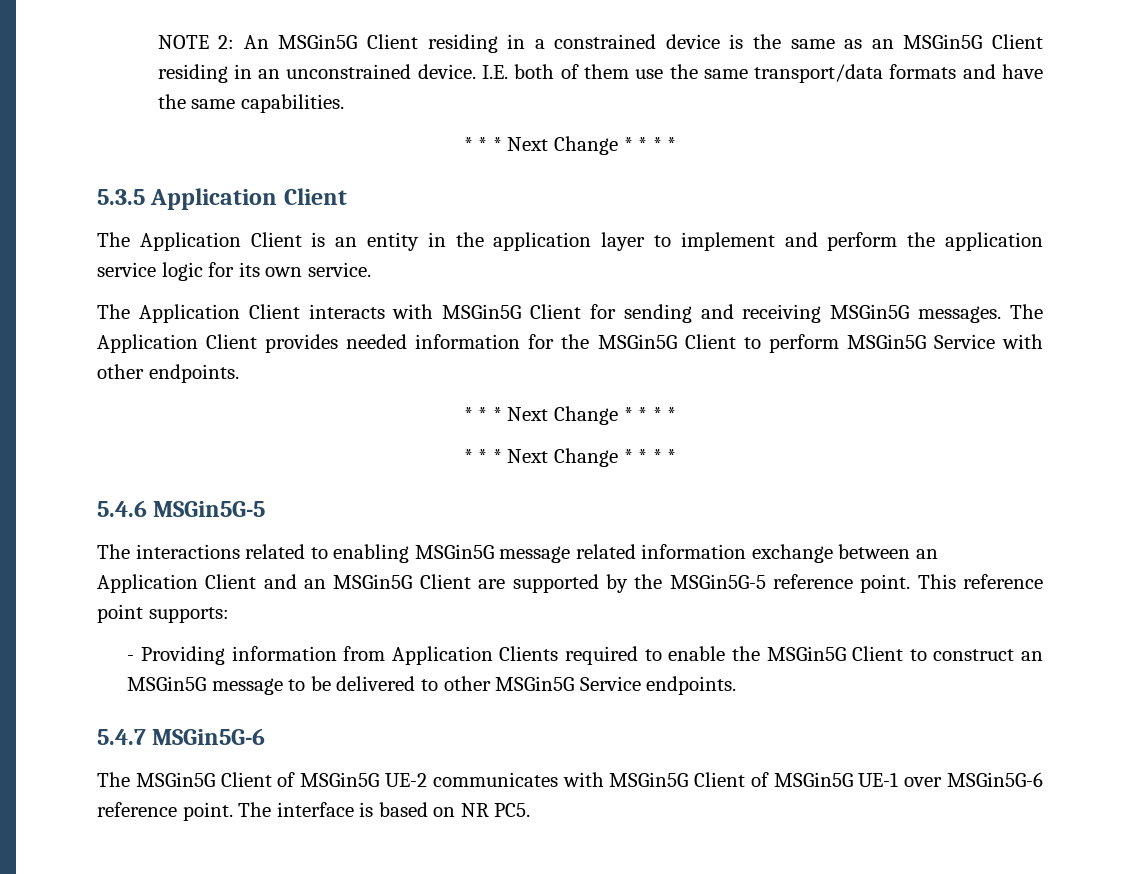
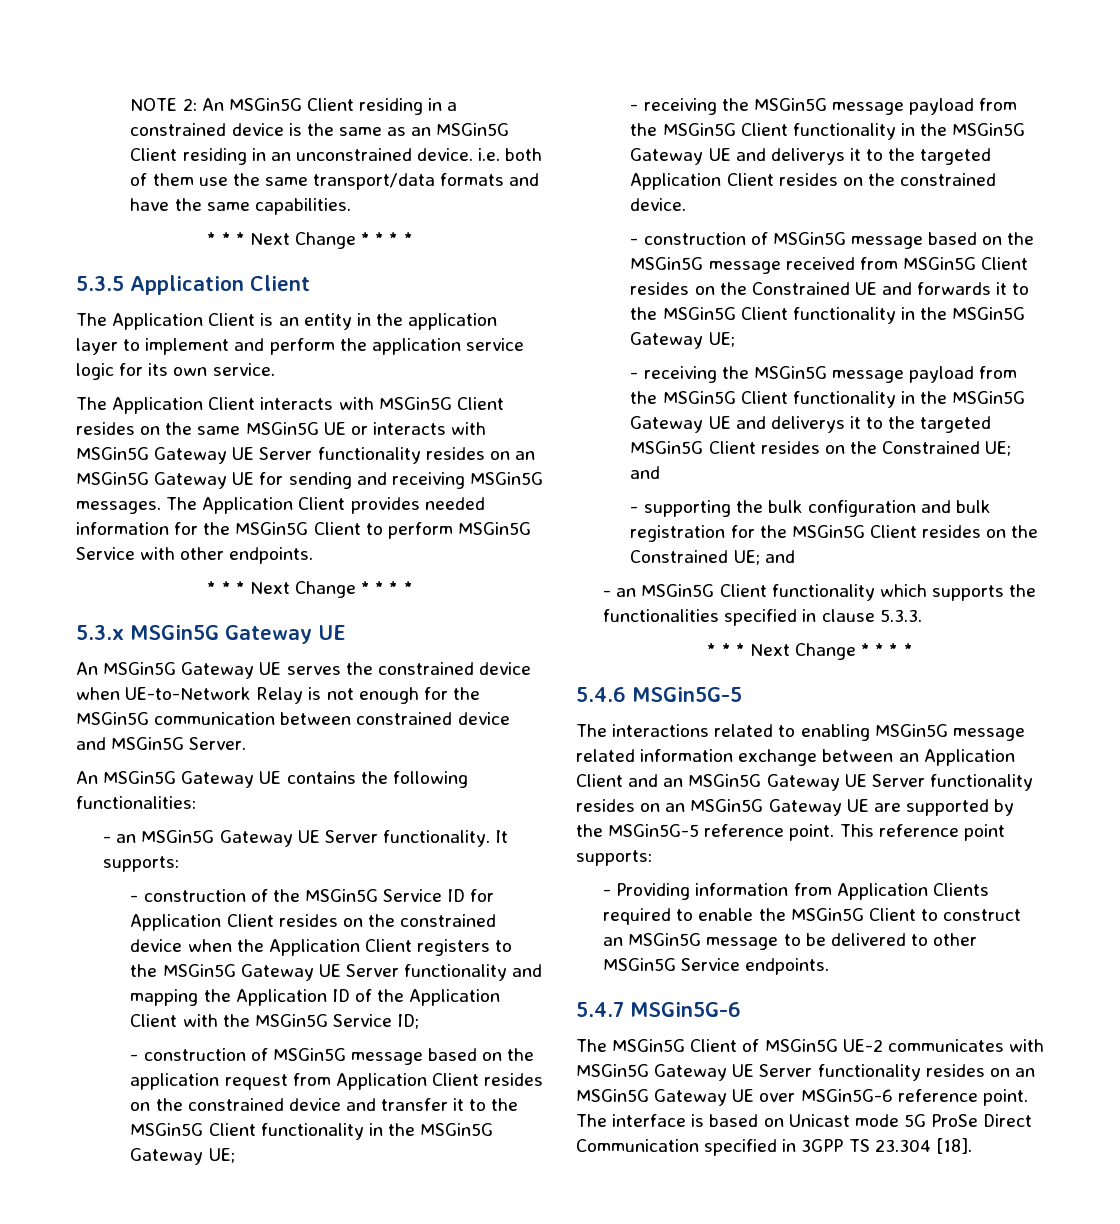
- NOTE 2: An MSGin5G Client residing in a constrained device is the same as an MSGin5G Client residing in an unconstrained device. I.E. both of them use the same transport/data formats and have the same capabilities.
+ NOTE 2: An MSGin5G Client residing in a constrained device is the same as an MSGin5G Client residing in an unconstrained device. i.e. both of them use the same transport/data formats and have the same capabilities.
- The Application Client interacts with MSGin5G Client for sending and receiving MSGin5G messages.
+ The Application Client interacts with MSGin5G Client resides on the same MSGin5G UE or interacts with MSGin5G Gateway UE Server functionality resides on an MSGin5G Gateway UE for sending and receiving MSGin5G messages.
+ 5.3.x MSGin5G Gateway UE
+ An MSGin5G Gateway UE serves the constrained device when UE-to-Network Relay is not enough for the MSGin5G communication between constrained device and MSGin5G Server.
+ An MSGin5G Gateway UE contains the following functionalities:
+ - an MSGin5G Gateway UE Server functionality. It supports:
+ - construction of the MSGin5G Service ID for Application Client resides on the constrained device when the Application Client registers to the MSGin5G Gateway UE Server functionality and mapping the Application ID of the Application Client with the MSGin5G Service ID;
+ - construction of MSGin5G message based on the application request from Application Client resides on the constrained device and transfer it to the MSGin5G Client functionality in the MSGin5G Gateway UE;
+ - receiving the MSGin5G message payload from the MSGin5G Client functionality in the MSGin5G Gateway UE and deliverys it to the targeted Application Client resides on the constrained device.
+ - construction of MSGin5G message based on the MSGin5G message received from MSGin5G Client resides on the Constrained UE and forwards it to the MSGin5G Client functionality in the MSGin5G Gateway UE;
+ - receiving the MSGin5G message payload from the MSGin5G Client functionality in the MSGin5G Gateway UE and deliverys it to the targeted MSGin5G Client resides on the Constrained UE; and
+ - supporting the bulk configuration and bulk registration for the MSGin5G Client resides on the Constrained UE; and
+ - an MSGin5G Client functionality which supports the functionalities specified in clause 5.3.3.
- The interactions related to enabling MSGin5G message related information exchange between an Application Client and an MSGin5G Client are supported by the MSGin5G-5 reference point.
+ The interactions related to enabling MSGin5G message related information exchange between an Application Client and an MSGin5G Gateway UE Server functionality resides on an MSGin5G Gateway UE are supported by the MSGin5G-5 reference point.
- The MSGin5G Client of MSGin5G UE-2 communicates with MSGin5G Client of MSGin5G UE-1 over MSGin5G-6 reference point.
+ The MSGin5G Client of MSGin5G UE-2 communicates with MSGin5G Gateway UE Server functionality resides on an MSGin5G Gateway UE over MSGin5G-6 reference point.
- The interface is based on NR PC5.
+ The interface is based on Unicast mode 5G ProSe Direct Communication specified in 3GPP TS 23.304 [18].

